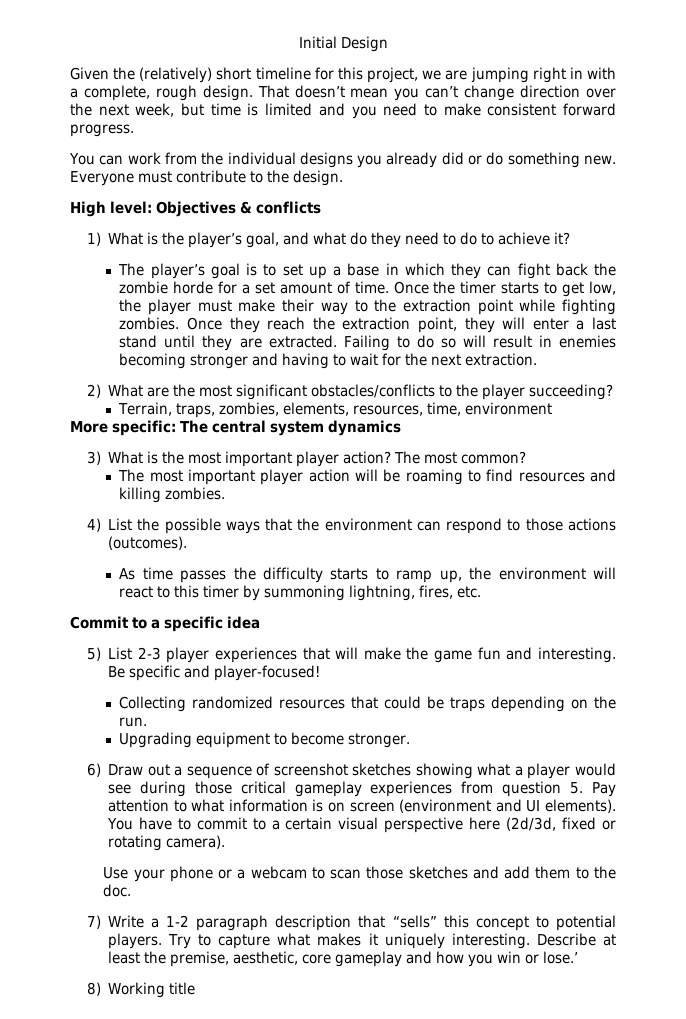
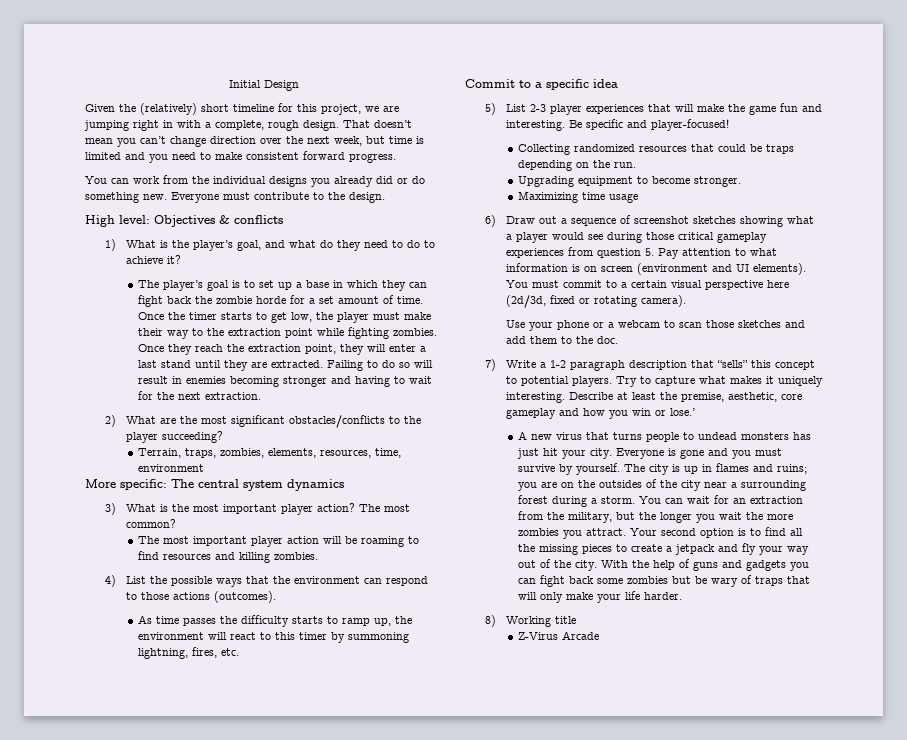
+ Maximizing time usage
- You have to commit to a certain visual perspective here (2d/3d, fixed or rotating camera).
+ You must commit to a certain visual perspective here (2d/3d, fixed or rotating camera).
+ A new virus that turns people to undead monsters has just hit your city. Everyone is gone and you must survive by yourself. The city is up in flames and ruins; you are on the outsides of the city near a surrounding forest during a storm. You can wait for an extraction from the military, but the longer you wait the more zombies you attract. Your second option is to find all the missing pieces to create a jetpack and fly your way out of the city. With the help of guns and gadgets you can fight back some zombies but be wary of traps that will only make your life harder.
+ Z-Virus Arcade

